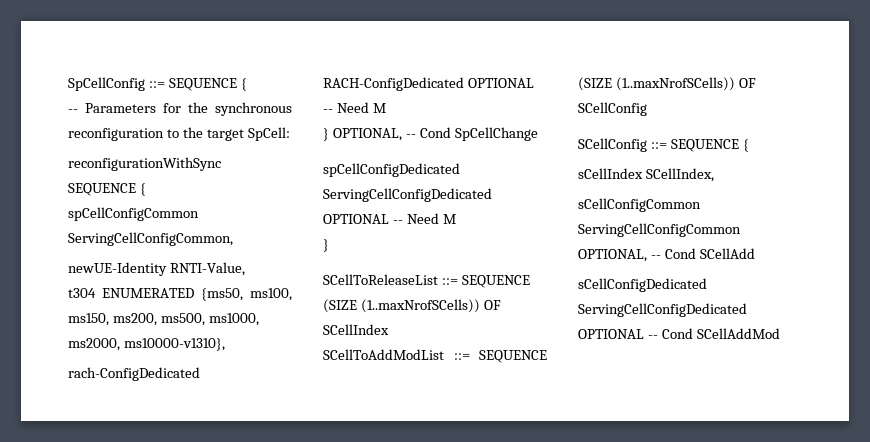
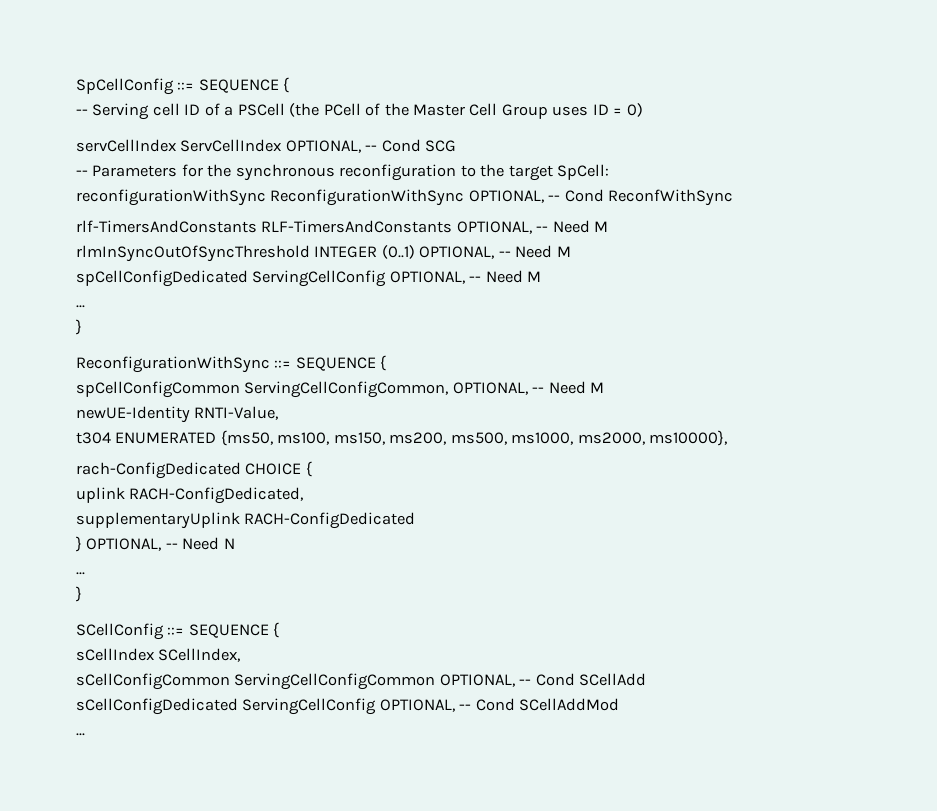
+ -- Serving cell ID of a PSCell (the PCell of the Master Cell Group uses ID = 0)
+ servCellIndex ServCellIndex OPTIONAL, -- Cond SCG
- reconfigurationWithSync SEQUENCE {
+ reconfigurationWithSync ReconfigurationWithSync OPTIONAL, -- Cond ReconfWithSync
+ rlf-TimersAndConstants RLF-TimersAndConstants OPTIONAL, -- Need M
+ rlmInSyncOutOfSyncThreshold INTEGER (0..1) OPTIONAL, -- Need M
+ spCellConfigDedicated ServingCellConfig OPTIONAL, -- Need M
+ ...
+ }
+ ReconfigurationWithSync ::= SEQUENCE {
- spCellConfigCommon ServingCellConfigCommon,
+ spCellConfigCommon ServingCellConfigCommon, OPTIONAL, -- Need M
- t304 ENUMERATED {ms50, ms100, ms150, ms200, ms500, ms1000, ms2000, ms10000-v1310},
+ t304 ENUMERATED {ms50, ms100, ms150, ms200, ms500, ms1000, ms2000, ms10000},
- rach-ConfigDedicated RACH-ConfigDedicated OPTIONAL -- Need M
- } OPTIONAL, -- Cond SpCellChange
- spCellConfigDedicated ServingCellConfigDedicated OPTIONAL -- Need M
+ rach-ConfigDedicated CHOICE {
+ uplink RACH-ConfigDedicated,
+ supplementaryUplink RACH-ConfigDedicated
+ } OPTIONAL, -- Need N
+ ...
  }
- SCellToReleaseList ::= SEQUENCE (SIZE (1..maxNrofSCells)) OF SCellIndex
- SCellToAddModList ::= SEQUENCE (SIZE (1..maxNrofSCells)) OF SCellConfig
- sCellConfigDedicated ServingCellConfigDedicated OPTIONAL -- Cond SCellAddMod
+ sCellConfigDedicated ServingCellConfig OPTIONAL, -- Cond SCellAddMod
+ ...

